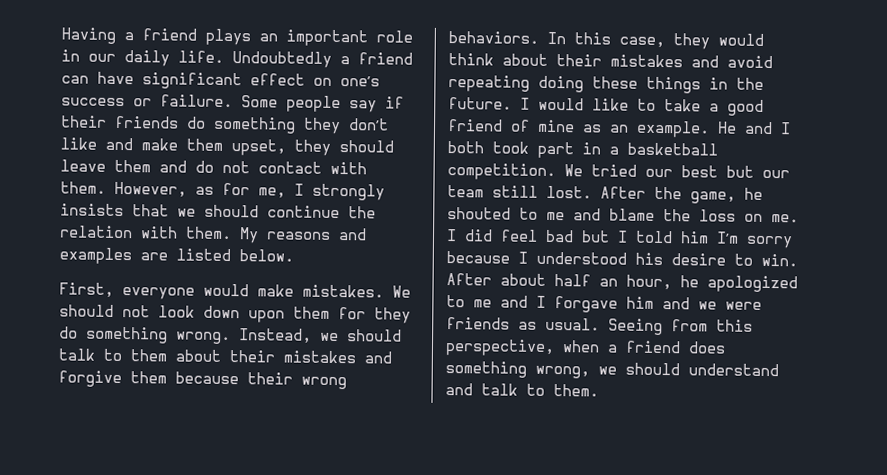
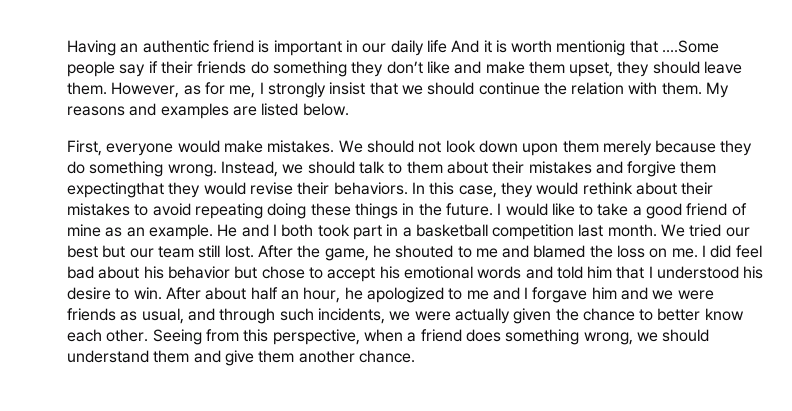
- Having a friend plays an important role in our daily life. Undoubtedly a friend can have significant effect on one’s success or failure. Some people say if their friends do something they don’t like and make them upset, they should leave them and do not contact with them.
+ Having an authentic friend is important in our daily life And it is worth mentionig that ....Some people say if their friends do something they don’t like and make them upset, they should leave them.
- However, as for me, I strongly insists that we should continue the relation with them.
+ However, as for me, I strongly insist that we should continue the relation with them.
- We should not look down upon them for they do something wrong.
+ We should not look down upon them merely because they do something wrong.
- Instead, we should talk to them about their mistakes and forgive them because their wrong behaviors.
+ Instead, we should talk to them about their mistakes and forgive them expectingthat they would revise their behaviors.
- In this case, they would think about their mistakes and avoid repeating doing these things in the future.
+ In this case, they would rethink about their mistakes to avoid repeating doing these things in the future.
- He and I both took part in a basketball competition.
+ He and I both took part in a basketball competition last month.
- After the game, he shouted to me and blame the loss on me.
+ After the game, he shouted to me and blamed the loss on me.
- I did feel bad but I told him I’m sorry because I understood his desire to win.
+ I did feel bad about his behavior but chose to accept his emotional words and told him that I understood his desire to win.
- After about half an hour, he apologized to me and I forgave him and we were friends as usual.
+ After about half an hour, he apologized to me and I forgave him and we were friends as usual, and through such incidents, we were actually given the chance to better know each other.
- Seeing from this perspective, when a friend does something wrong, we should understand and talk to them.
+ Seeing from this perspective, when a friend does something wrong, we should understand them and give them another chance.

